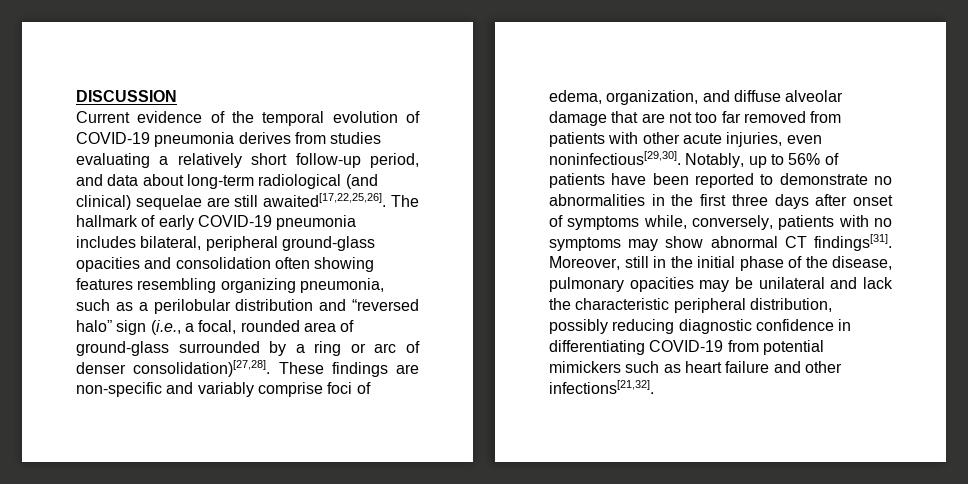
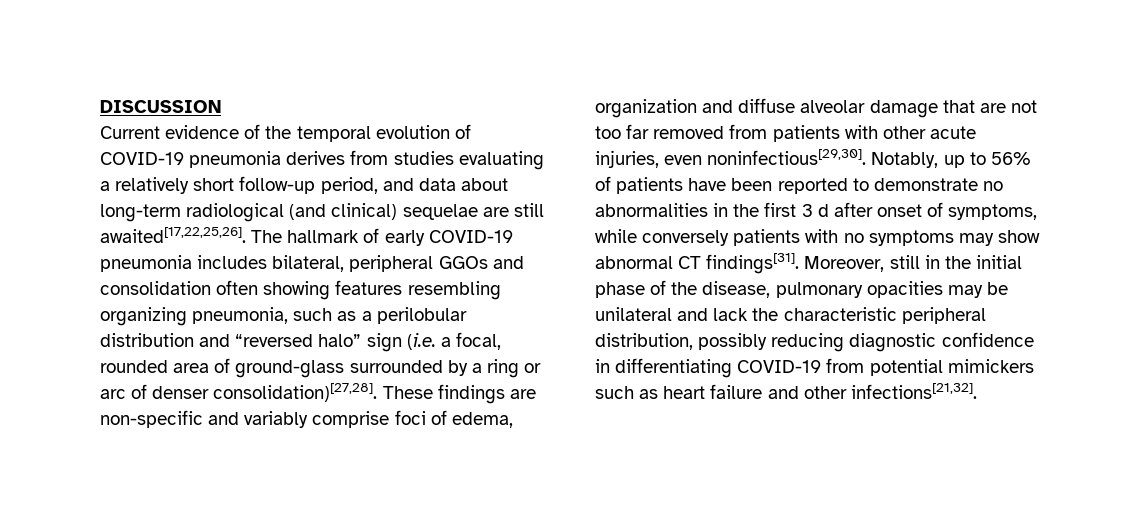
- The hallmark of early COVID-19 pneumonia includes bilateral, peripheral ground-glass opacities and consolidation often showing features resembling organizing pneumonia, such as a perilobular distribution and “reversed halo” sign (i.e., a focal, rounded area of ground-glass surrounded by a ring or arc of denser consolidation)[27,28].
+ The hallmark of early COVID-19 pneumonia includes bilateral, peripheral GGOs and consolidation often showing features resembling organizing pneumonia, such as a perilobular distribution and “reversed halo” sign (i.e. a focal, rounded area of ground-glass surrounded by a ring or arc of denser consolidation)[27,28].
- These findings are non-specific and variably comprise foci of edema, organization, and diffuse alveolar damage that are not too far removed from patients with other acute injuries, even noninfectious[29,30].
+ These findings are non-specific and variably comprise foci of edema, organization and diffuse alveolar damage that are not too far removed from patients with other acute injuries, even noninfectious[29,30].
- Notably, up to 56% of patients have been reported to demonstrate no abnormalities in the first three days after onset of symptoms while, conversely, patients with no symptoms may show abnormal CT findings[31].
+ Notably, up to 56% of patients have been reported to demonstrate no abnormalities in the first 3 d after onset of symptoms, while conversely patients with no symptoms may show abnormal CT findings[31].

